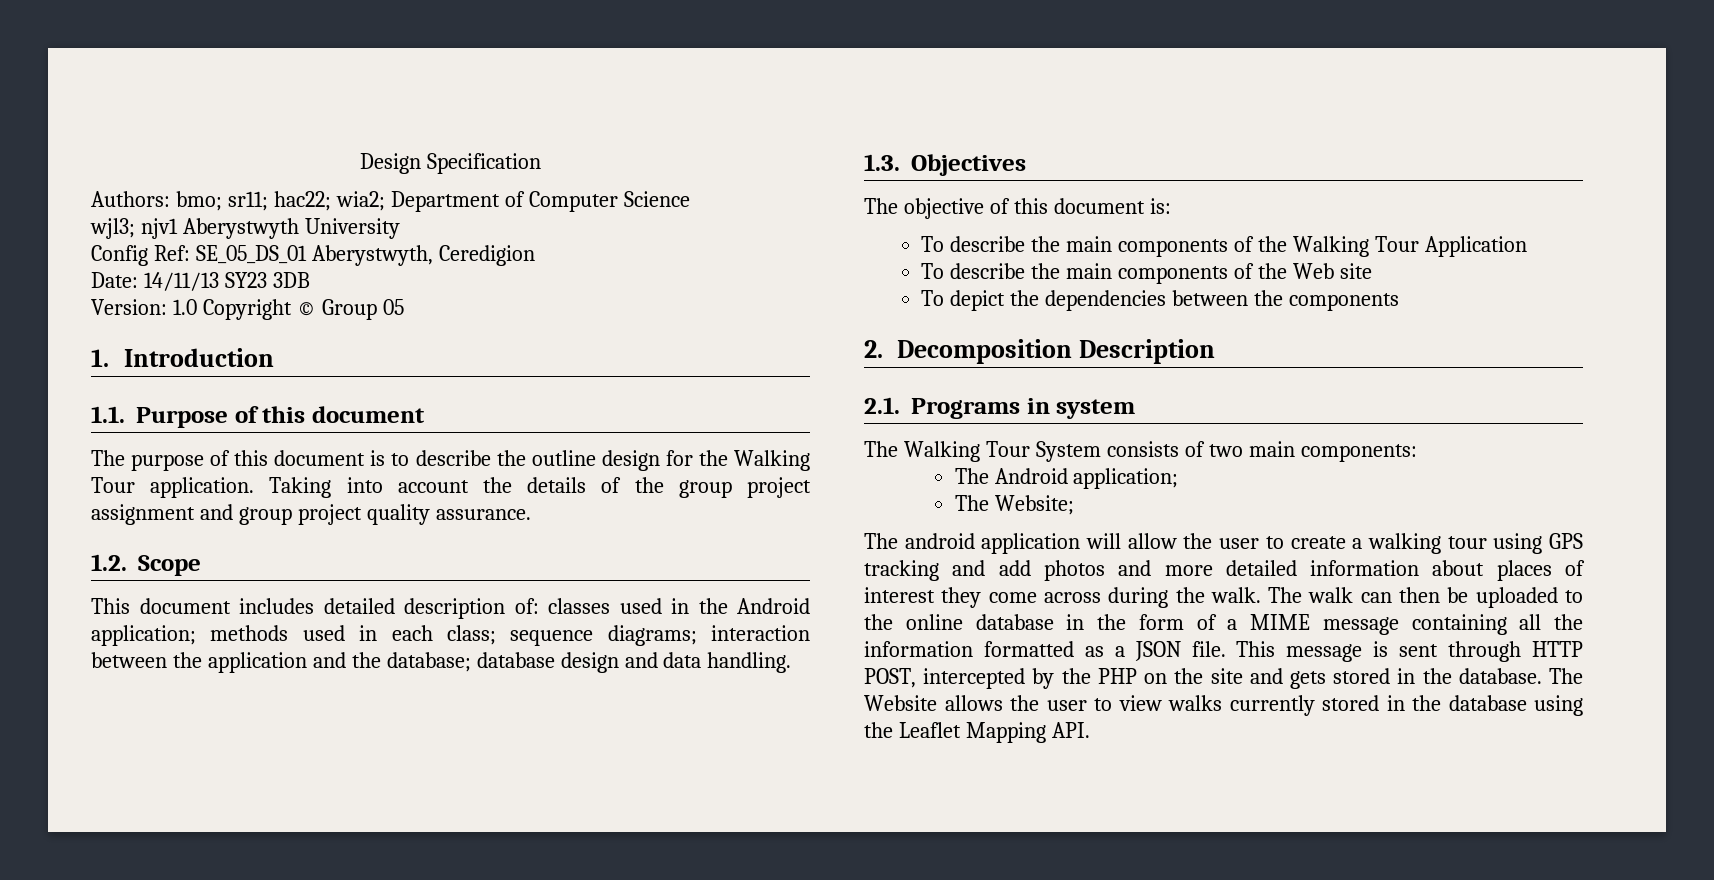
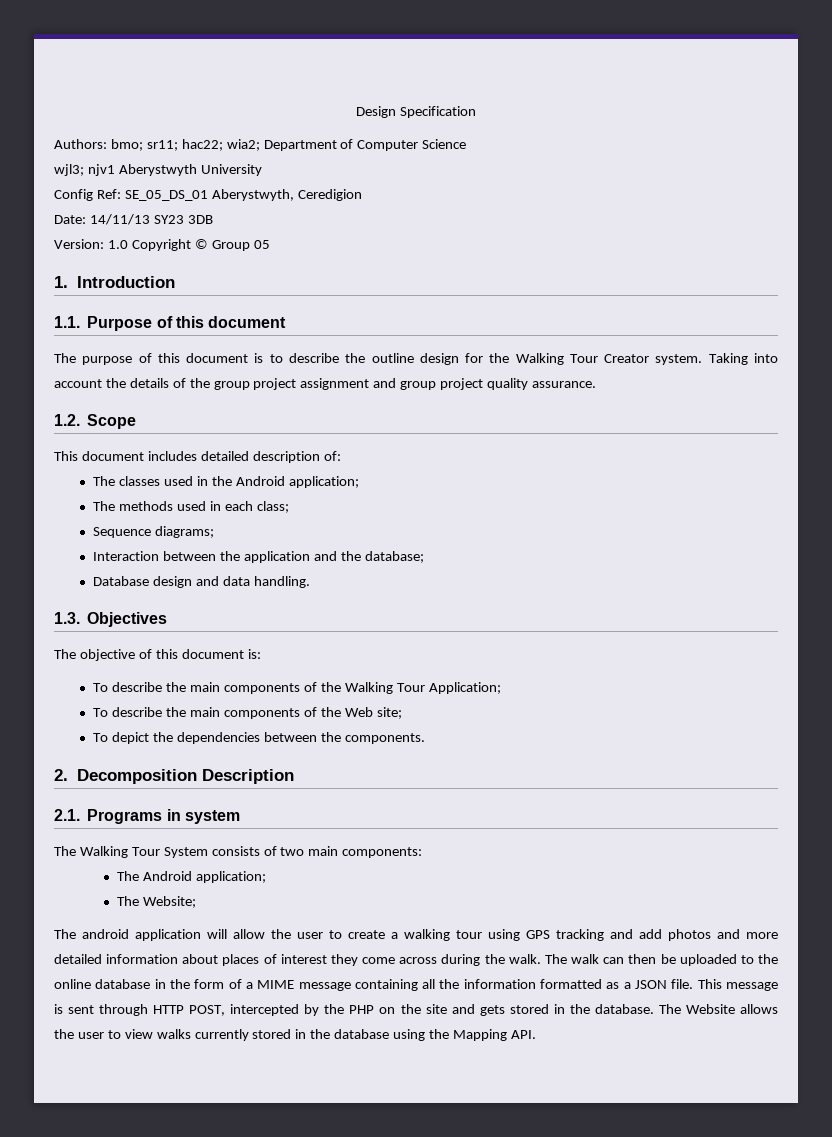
- The purpose of this document is to describe the outline design for the Walking Tour application.
+ The purpose of this document is to describe the outline design for the Walking Tour Creator system.
- This document includes detailed description of: classes used in the Android application; methods used in each class; sequence diagrams; interaction between the application and the database; database design and data handling.
+ This document includes detailed description of:
+ The classes used in the Android application;
+ The methods used in each class;
+ Sequence diagrams;
+ Interaction between the application and the database;
+ Database design and data handling.
- To describe the main components of the Walking Tour Application
+ To describe the main components of the Walking Tour Application;
- To describe the main components of the Web site
+ To describe the main components of the Web site;
- To depict the dependencies between the components
+ To depict the dependencies between the components.
- The Website allows the user to view walks currently stored in the database using the Leaflet Mapping API.
+ The Website allows the user to view walks currently stored in the database using the Mapping API.

